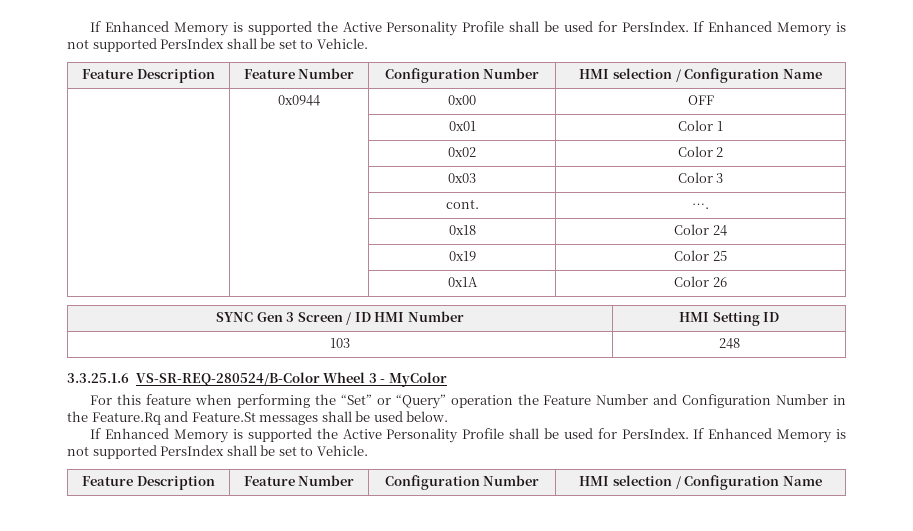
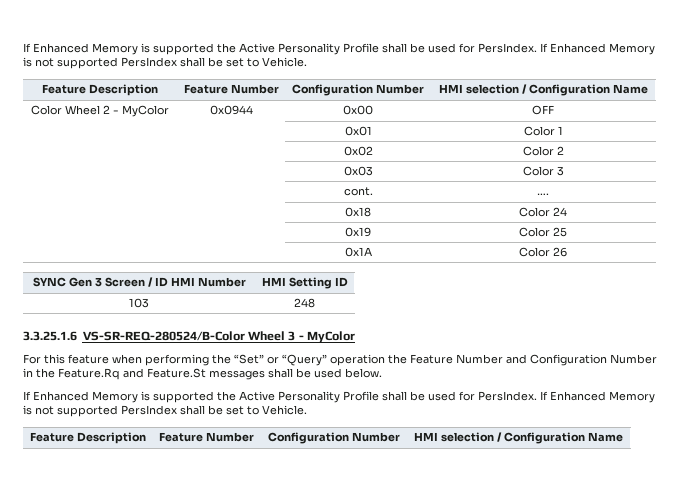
- | 0x0944 | 0x00 | OFF
+ Color Wheel 2 - MyColor | 0x0944 | 0x00 | OFF

